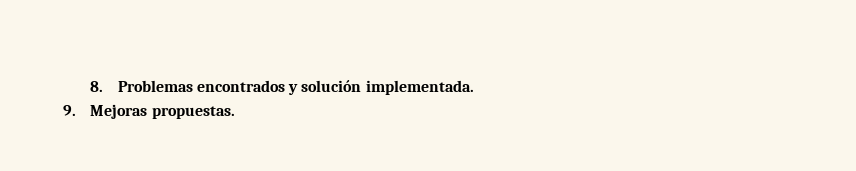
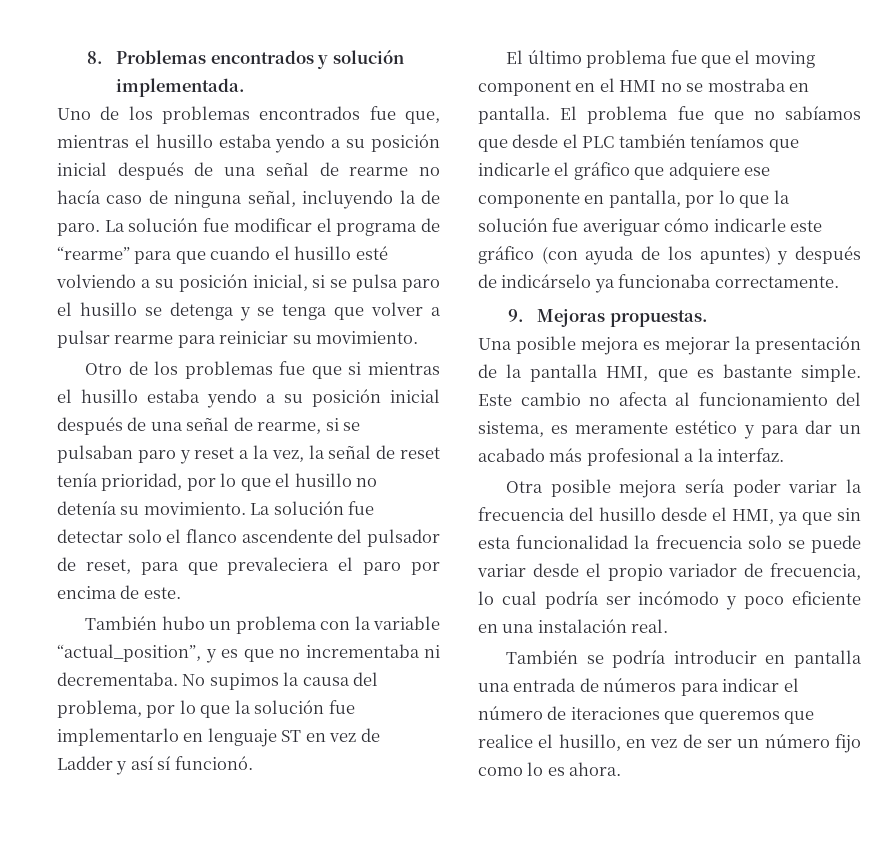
+ Uno de los problemas encontrados fue que, mientras el husillo estaba yendo a su posición inicial después de una señal de rearme no hacía caso de ninguna señal, incluyendo la de paro. La solución fue modificar el programa de “rearme” para que cuando el husillo esté volviendo a su posición inicial, si se pulsa paro el husillo se detenga y se tenga que volver a pulsar rearme para reiniciar su movimiento.
+ Otro de los problemas fue que si mientras el husillo estaba yendo a su posición inicial después de una señal de rearme, si se pulsaban paro y reset a la vez, la señal de reset tenía prioridad, por lo que el husillo no detenía su movimiento. La solución fue detectar solo el flanco ascendente del pulsador de reset, para que prevaleciera el paro por encima de este.
+ También hubo un problema con la variable “actual_position”, y es que no incrementaba ni decrementaba. No supimos la causa del problema, por lo que la solución fue implementarlo en lenguaje ST en vez de Ladder y así sí funcionó.
+ El último problema fue que el moving component en el HMI no se mostraba en pantalla. El problema fue que no sabíamos que desde el PLC también teníamos que indicarle el gráfico que adquiere ese componente en pantalla, por lo que la solución fue averiguar cómo indicarle este gráfico (con ayuda de los apuntes) y después de indicárselo ya funcionaba correctamente.
  9. Mejoras propuestas.
+ Una posible mejora es mejorar la presentación de la pantalla HMI, que es bastante simple. Este cambio no afecta al funcionamiento del sistema, es meramente estético y para dar un acabado más profesional a la interfaz.
+ Otra posible mejora sería poder variar la frecuencia del husillo desde el HMI, ya que sin esta funcionalidad la frecuencia solo se puede variar desde el propio variador de frecuencia, lo cual podría ser incómodo y poco eficiente en una instalación real.
+ También se podría introducir en pantalla una entrada de números para indicar el número de iteraciones que queremos que realice el husillo, en vez de ser un número fijo como lo es ahora.

